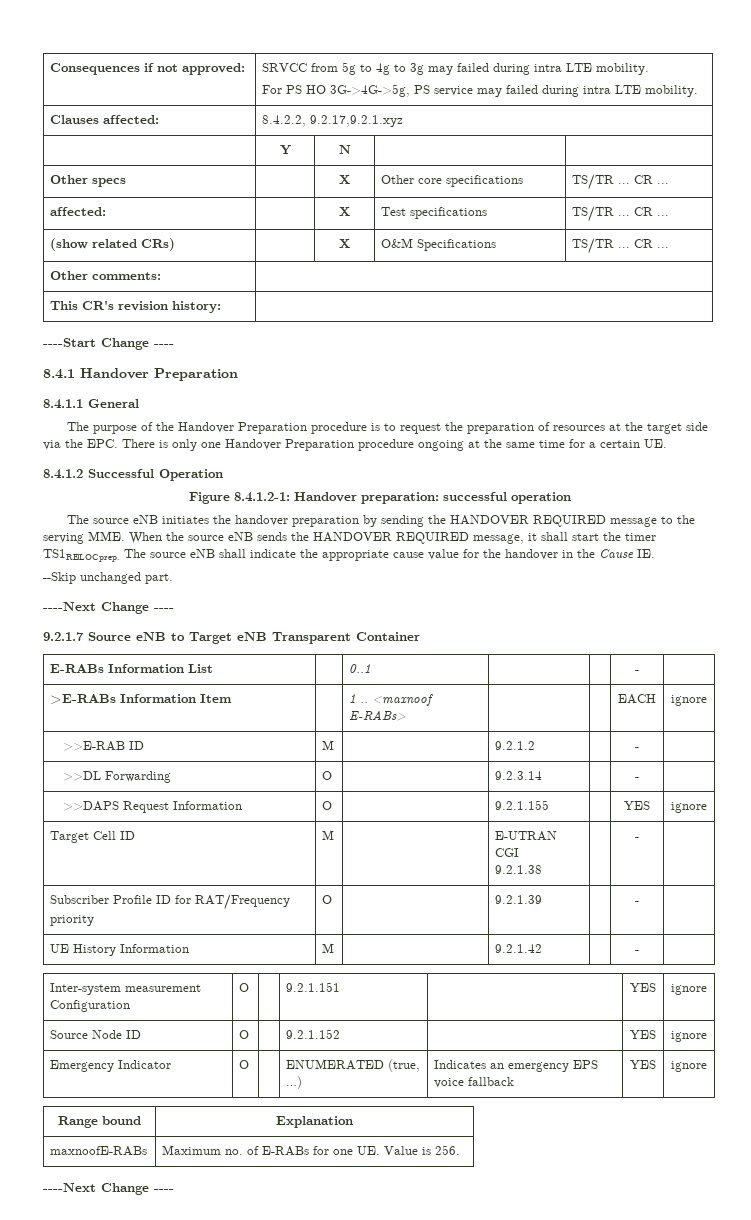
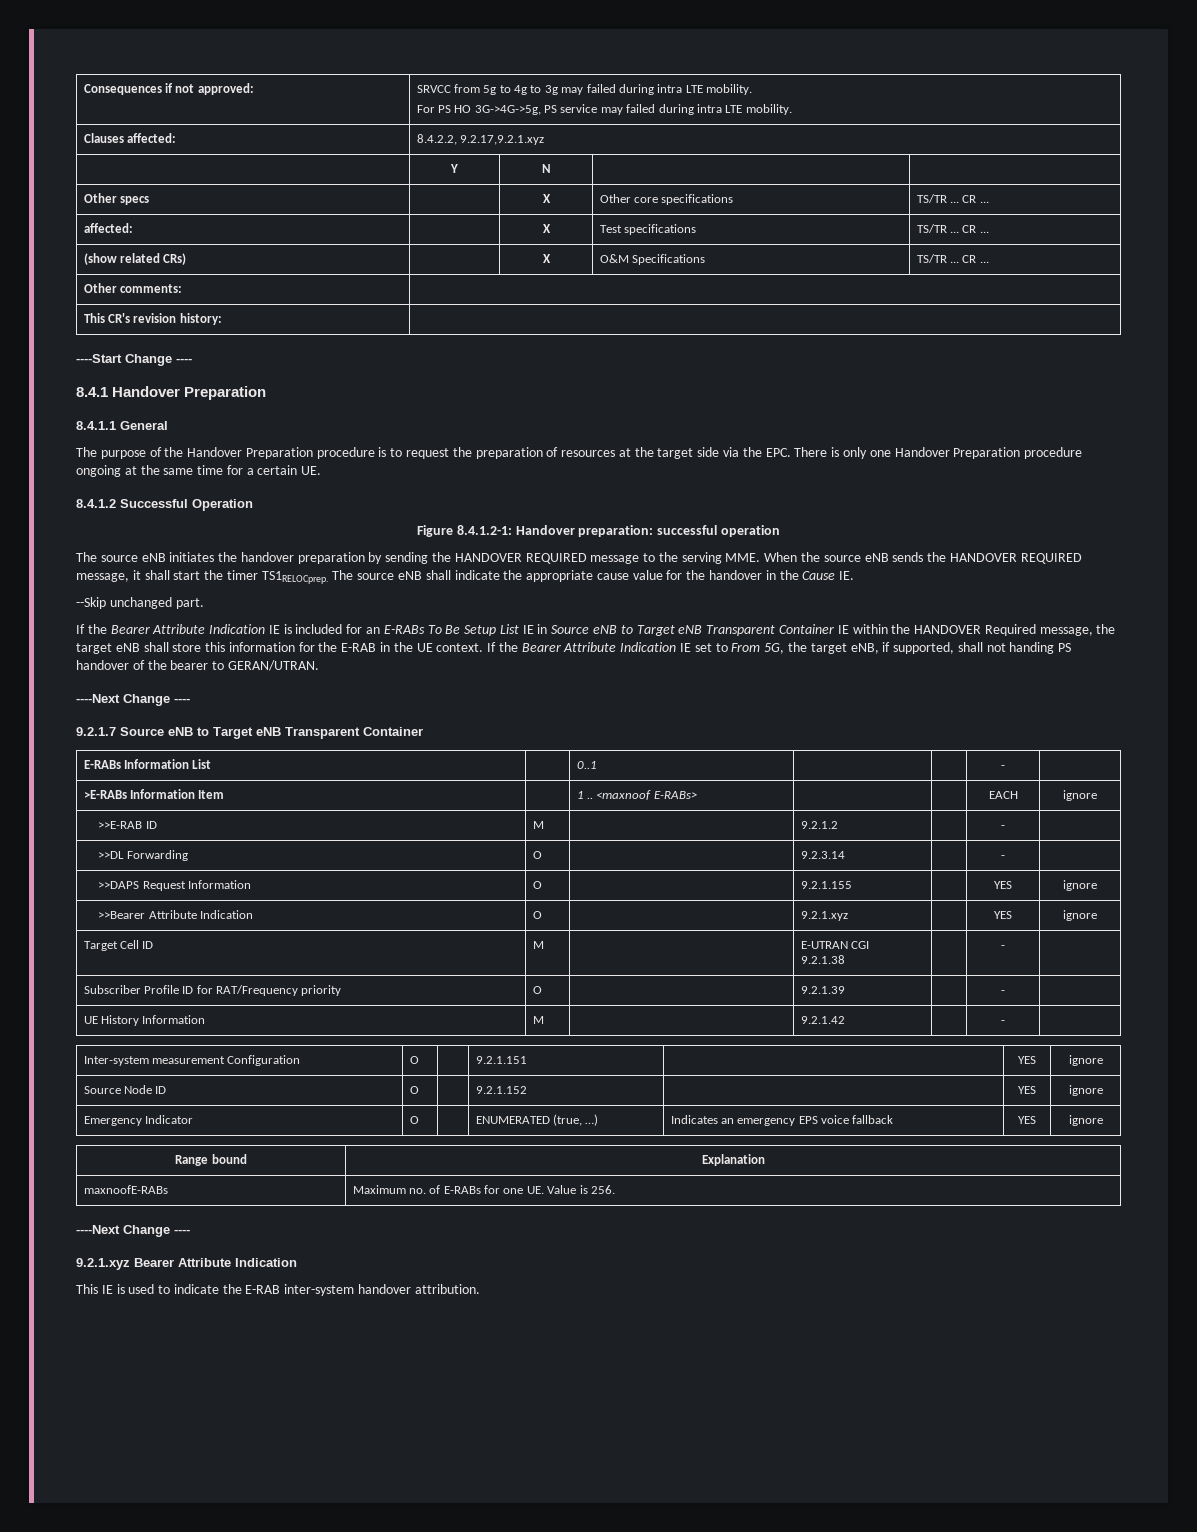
+ If the Bearer Attribute Indication IE is included for an E-RABs To Be Setup List IE in Source eNB to Target eNB Transparent Container IE within the HANDOVER Required message, the target eNB shall store this information for the E-RAB in the UE context. If the Bearer Attribute Indication IE set to From 5G, the target eNB, if supported, shall not handing PS handover of the bearer to GERAN/UTRAN.
+ >>Bearer Attribute Indication | O | | 9.2.1.xyz | | YES | ignore
+ 9.2.1.xyz Bearer Attribute Indication
+ This IE is used to indicate the E-RAB inter-system handover attribution.

